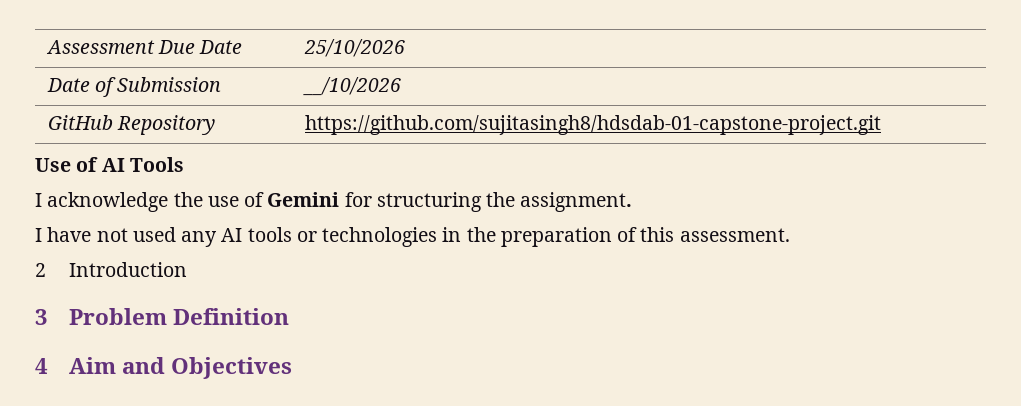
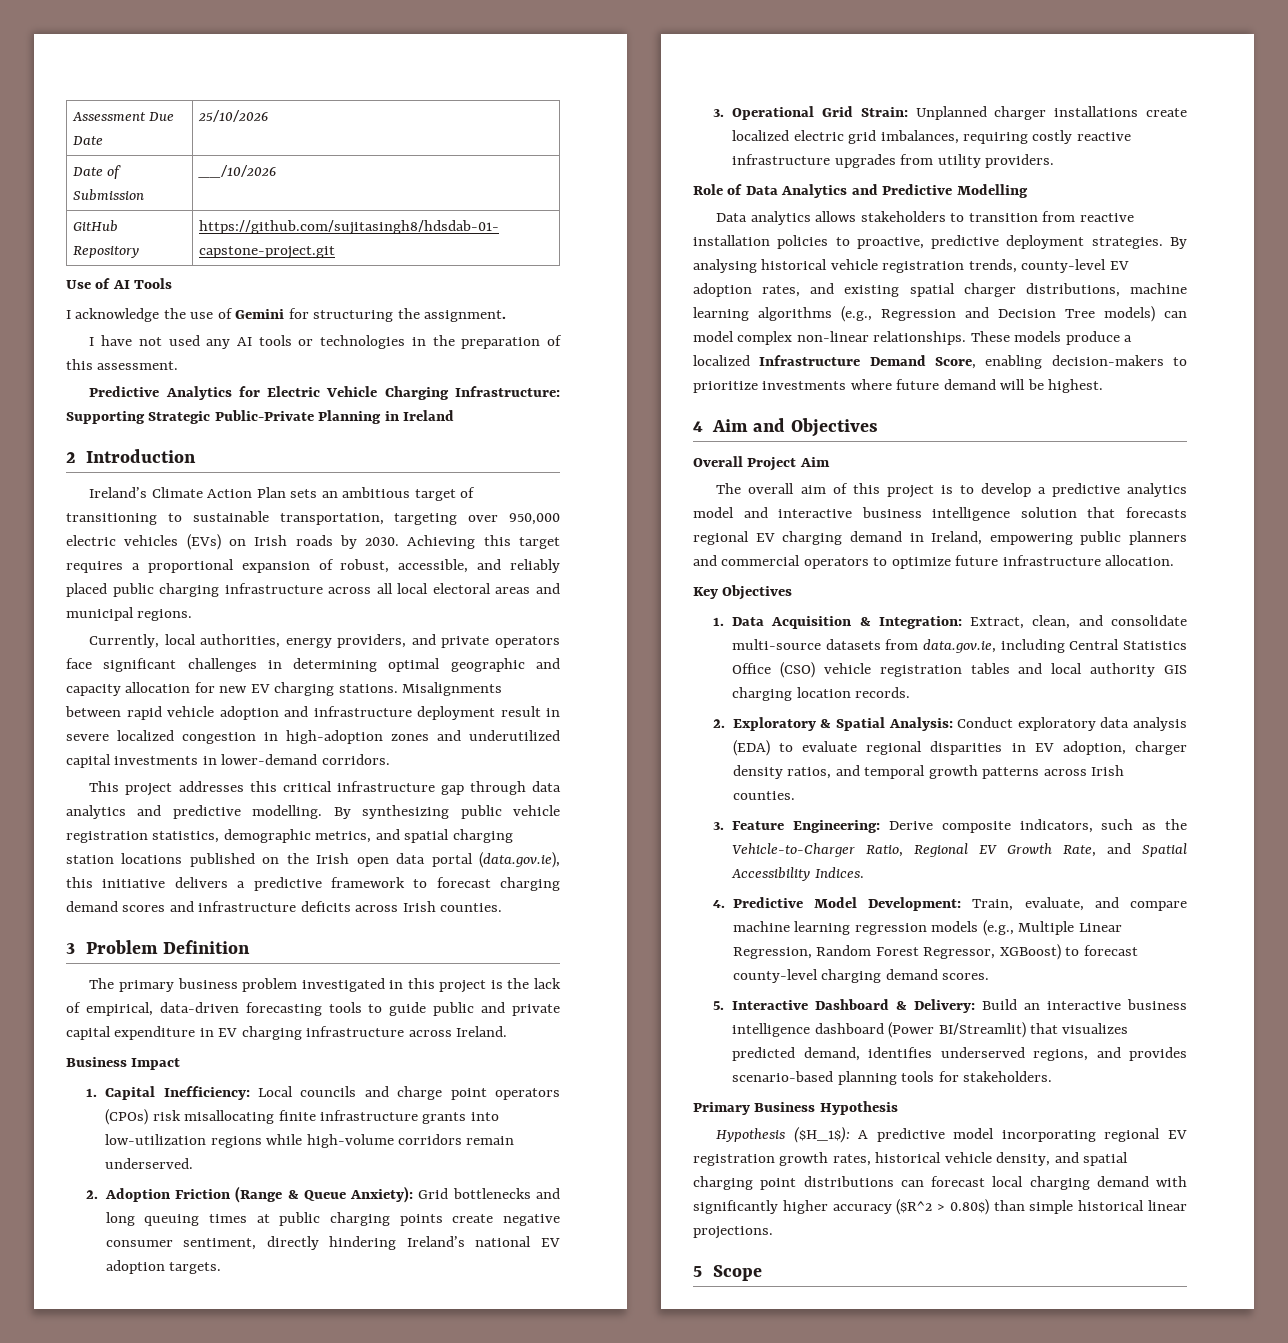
+ Predictive Analytics for Electric Vehicle Charging Infrastructure: Supporting Strategic Public-Private Planning in Ireland
  2 Introduction
+ Ireland’s Climate Action Plan sets an ambitious target of transitioning to sustainable transportation, targeting over 950,000 electric vehicles (EVs) on Irish roads by 2030. Achieving this target requires a proportional expansion of robust, accessible, and reliably placed public charging infrastructure across all local electoral areas and municipal regions.
+ Currently, local authorities, energy providers, and private operators face significant challenges in determining optimal geographic and capacity allocation for new EV charging stations. Misalignments between rapid vehicle adoption and infrastructure deployment result in severe localized congestion in high-adoption zones and underutilized capital investments in lower-demand corridors.
+ This project addresses this critical infrastructure gap through data analytics and predictive modelling. By synthesizing public vehicle registration statistics, demographic metrics, and spatial charging station locations published on the Irish open data portal (data.gov.ie), this initiative delivers a predictive framework to forecast charging demand scores and infrastructure deficits across Irish counties.
  3 Problem Definition
+ The primary business problem investigated in this project is the lack of empirical, data-driven forecasting tools to guide public and private capital expenditure in EV charging infrastructure across Ireland.
+ Business Impact
+ 1. Capital Inefficiency: Local councils and charge point operators (CPOs) risk misallocating finite infrastructure grants into low-utilization regions while high-volume corridors remain underserved.
+ 2. Adoption Friction (Range & Queue Anxiety): Grid bottlenecks and long queuing times at public charging points create negative consumer sentiment, directly hindering Ireland’s national EV adoption targets.
+ 3. Operational Grid Strain: Unplanned charger installations create localized electric grid imbalances, requiring costly reactive infrastructure upgrades from utility providers.
+ Role of Data Analytics and Predictive Modelling
+ Data analytics allows stakeholders to transition from reactive installation policies to proactive, predictive deployment strategies. By analysing historical vehicle registration trends, county-level EV adoption rates, and existing spatial charger distributions, machine learning algorithms (e.g., Regression and Decision Tree models) can model complex non-linear relationships. These models produce a localized Infrastructure Demand Score, enabling decision-makers to prioritize investments where future demand will be highest.
  4 Aim and Objectives
+ Overall Project Aim
+ The overall aim of this project is to develop a predictive analytics model and interactive business intelligence solution that forecasts regional EV charging demand in Ireland, empowering public planners and commercial operators to optimize future infrastructure allocation.
+ Key Objectives
+ 1. Data Acquisition & Integration: Extract, clean, and consolidate multi-source datasets from data.gov.ie, including Central Statistics Office (CSO) vehicle registration tables and local authority GIS charging location records.
+ 2. Exploratory & Spatial Analysis: Conduct exploratory data analysis (EDA) to evaluate regional disparities in EV adoption, charger density ratios, and temporal growth patterns across Irish counties.
+ 3. Feature Engineering: Derive composite indicators, such as the Vehicle-to-Charger Ratio, Regional EV Growth Rate, and Spatial Accessibility Indices.
+ 4. Predictive Model Development: Train, evaluate, and compare machine learning regression models (e.g., Multiple Linear Regression, Random Forest Regressor, XGBoost) to forecast county-level charging demand scores.
+ 5. Interactive Dashboard & Delivery: Build an interactive business intelligence dashboard (Power BI/Streamlit) that visualizes predicted demand, identifies underserved regions, and provides scenario-based planning tools for stakeholders.
+ Primary Business Hypothesis
+ Hypothesis ($H_1$): A predictive model incorporating regional EV registration growth rates, historical vehicle density, and spatial charging point distributions can forecast local charging demand with significantly higher accuracy ($R^2 > 0.80$) than simple historical linear projections.
+ 5 Scope

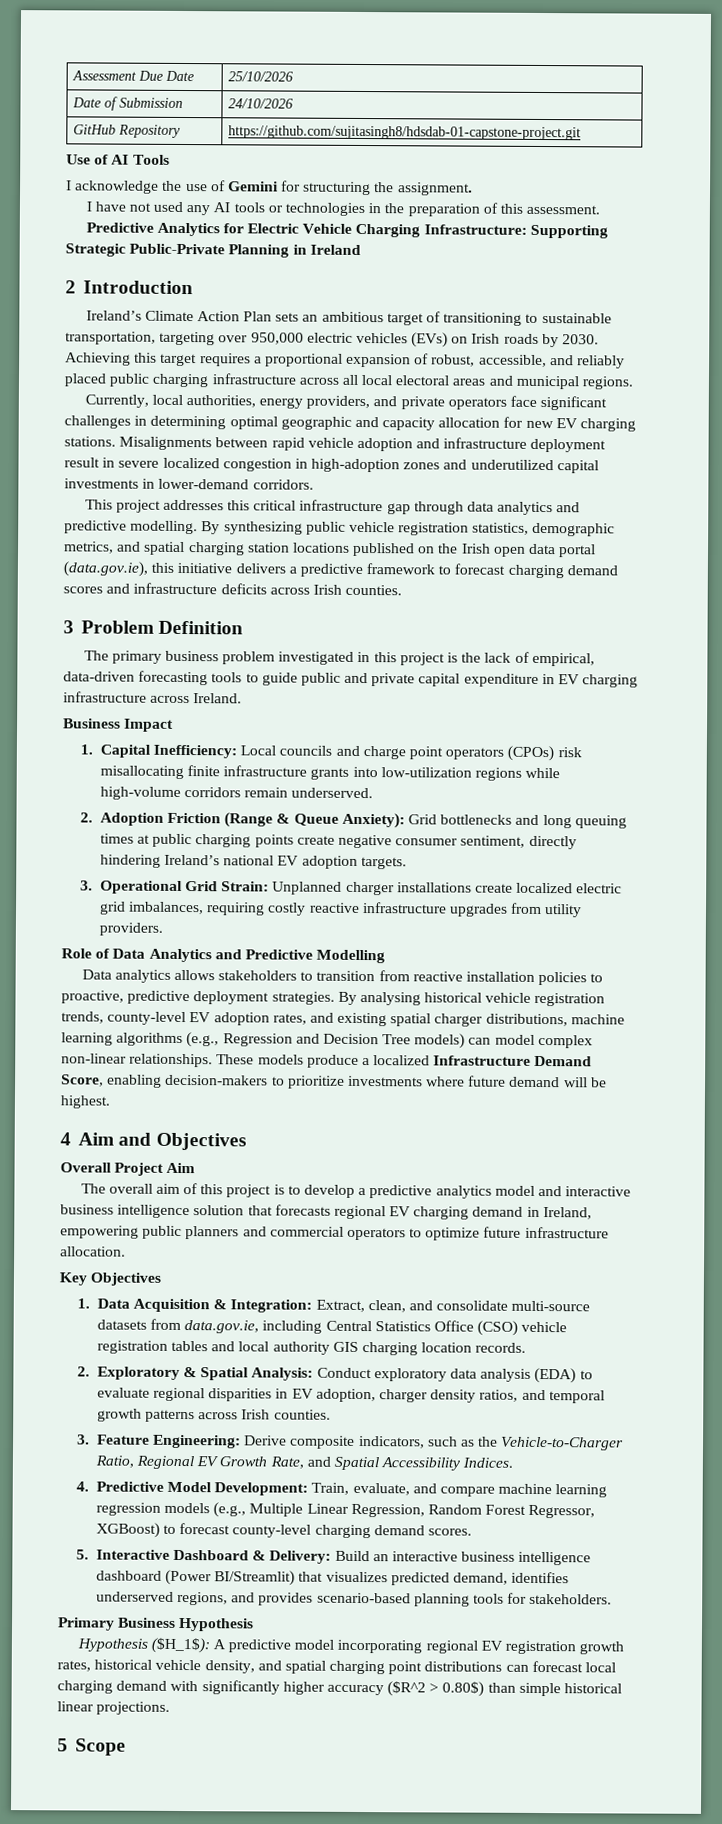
- Date of Submission | __/10/2026
+ Date of Submission | 24/10/2026

